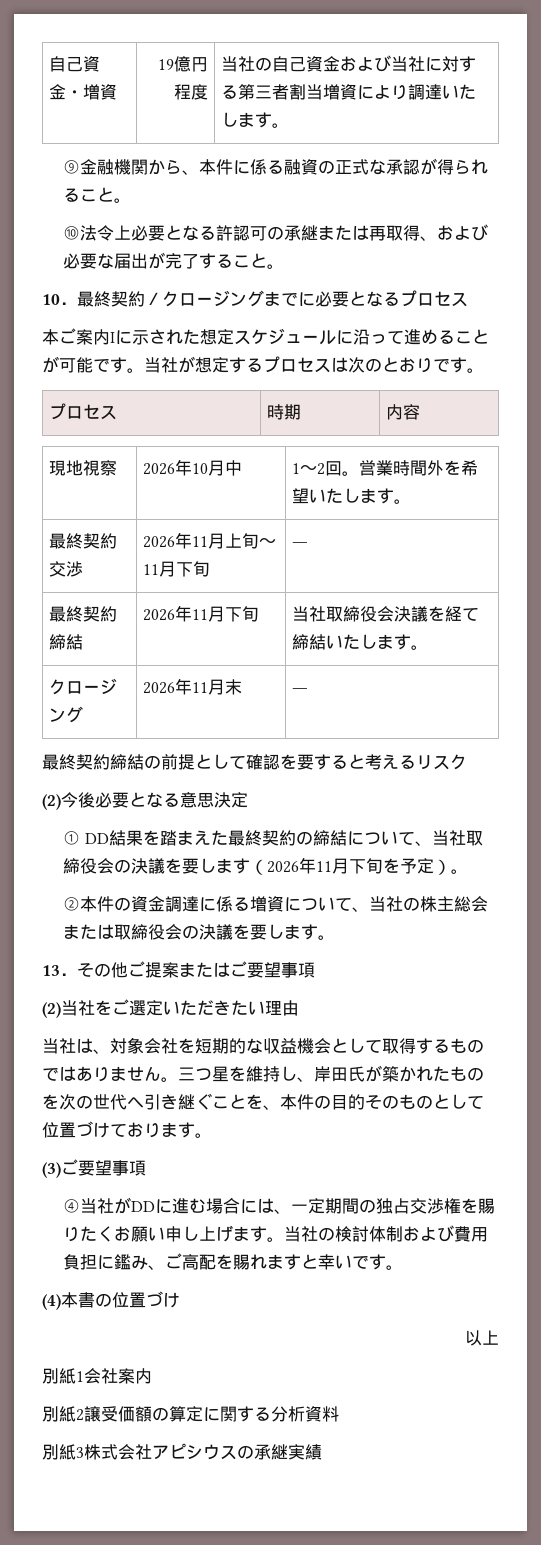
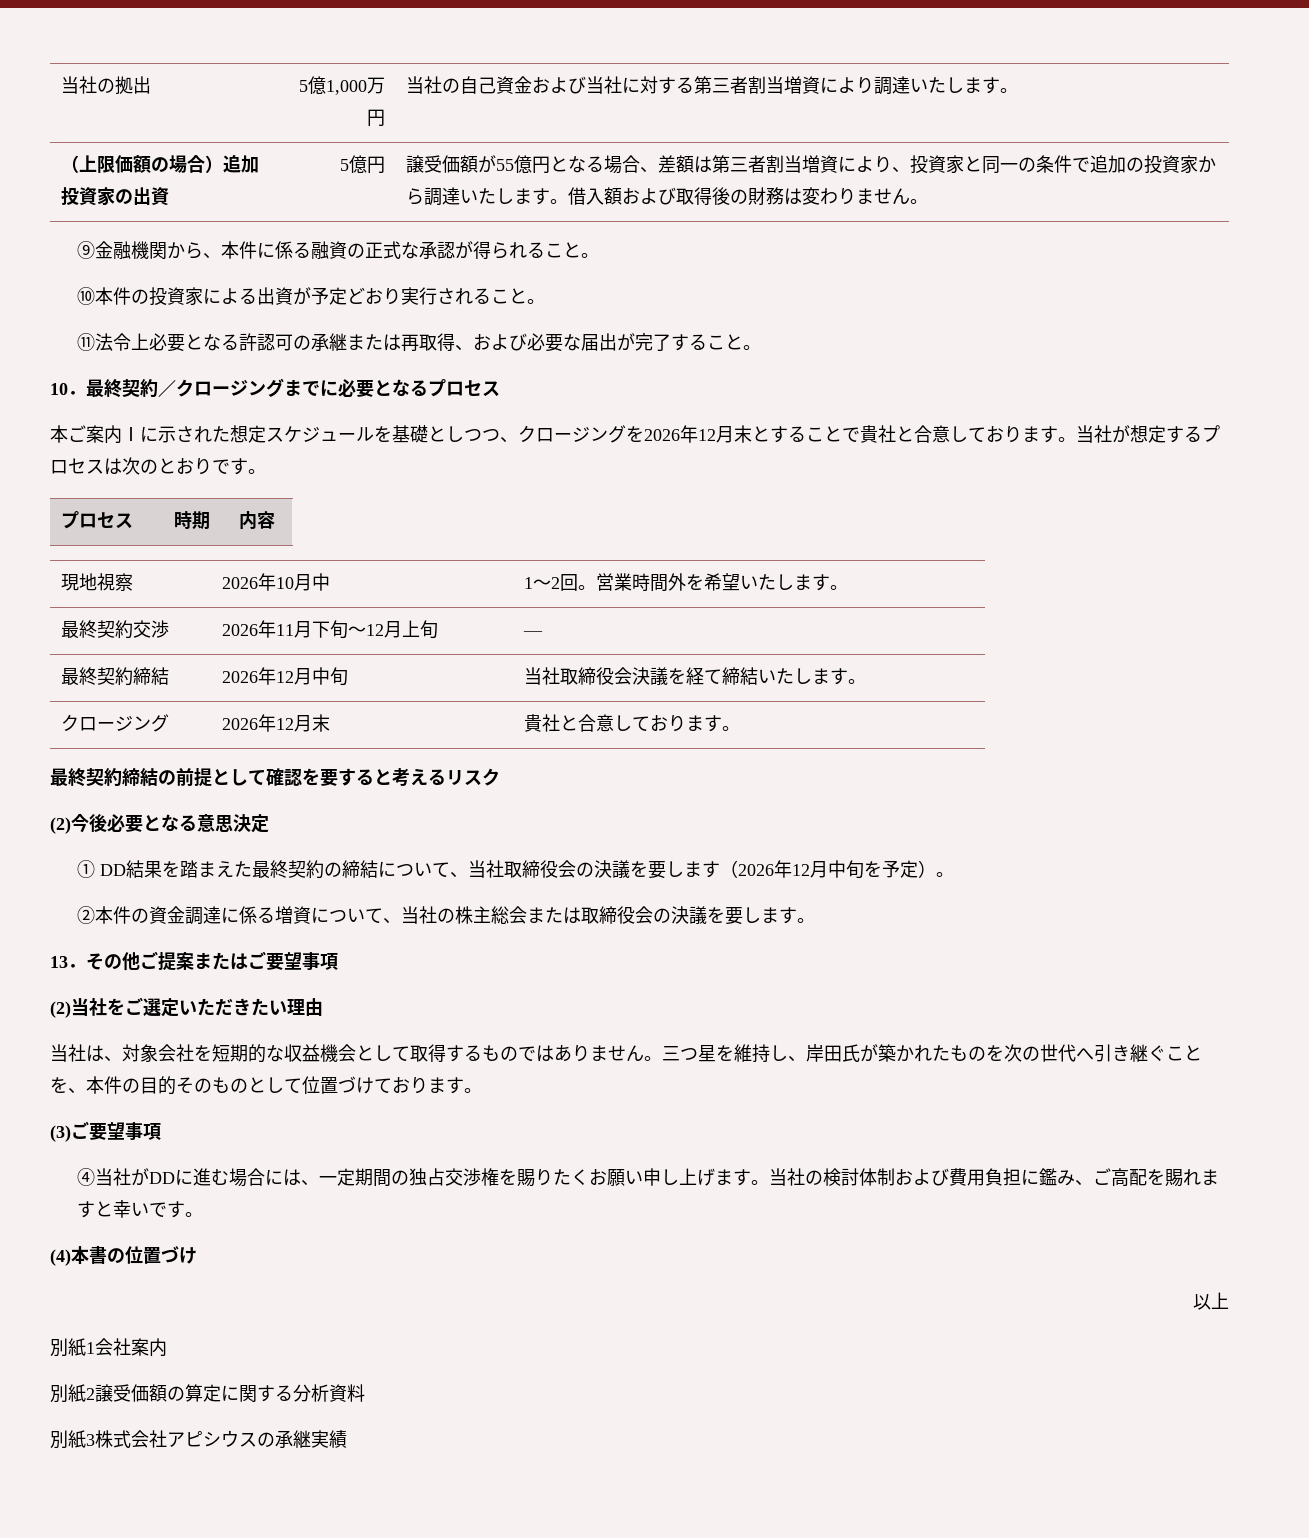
- 自己資金・増資 | 19億円程度 | 当社の自己資金および当社に対する第三者割当増資により調達いたします。
+ 当社の拠出 | 5億1,000万円 | 当社の自己資金および当社に対する第三者割当増資により調達いたします。
+ （上限価額の場合）追加投資家の出資 | 5億円 | 譲受価額が55億円となる場合、差額は第三者割当増資により、投資家と同一の条件で追加の投資家から調達いたします。借入額および取得後の財務は変わりません。
- ⑩法令上必要となる許認可の承継または再取得、および必要な届出が完了すること。
+ ⑩本件の投資家による出資が予定どおり実行されること。
+ ⑪法令上必要となる許認可の承継または再取得、および必要な届出が完了すること。
- 本ご案内Ⅰに示された想定スケジュールに沿って進めることが可能です。
+ 本ご案内Ⅰに示された想定スケジュールを基礎としつつ、クロージングを2026年12月末とすることで貴社と合意しております。
- 最終契約交渉 | 2026年11月上旬〜11月下旬 | ―
+ 最終契約交渉 | 2026年11月下旬〜12月上旬 | ―
- 最終契約締結 | 2026年11月下旬 | 当社取締役会決議を経て締結いたします。
+ 最終契約締結 | 2026年12月中旬 | 当社取締役会決議を経て締結いたします。
- クロージング | 2026年11月末 | ―
+ クロージング | 2026年12月末 | 貴社と合意しております。
- ① DD結果を踏まえた最終契約の締結について、当社取締役会の決議を要します（2026年11月下旬を予定）。
+ ① DD結果を踏まえた最終契約の締結について、当社取締役会の決議を要します（2026年12月中旬を予定）。

